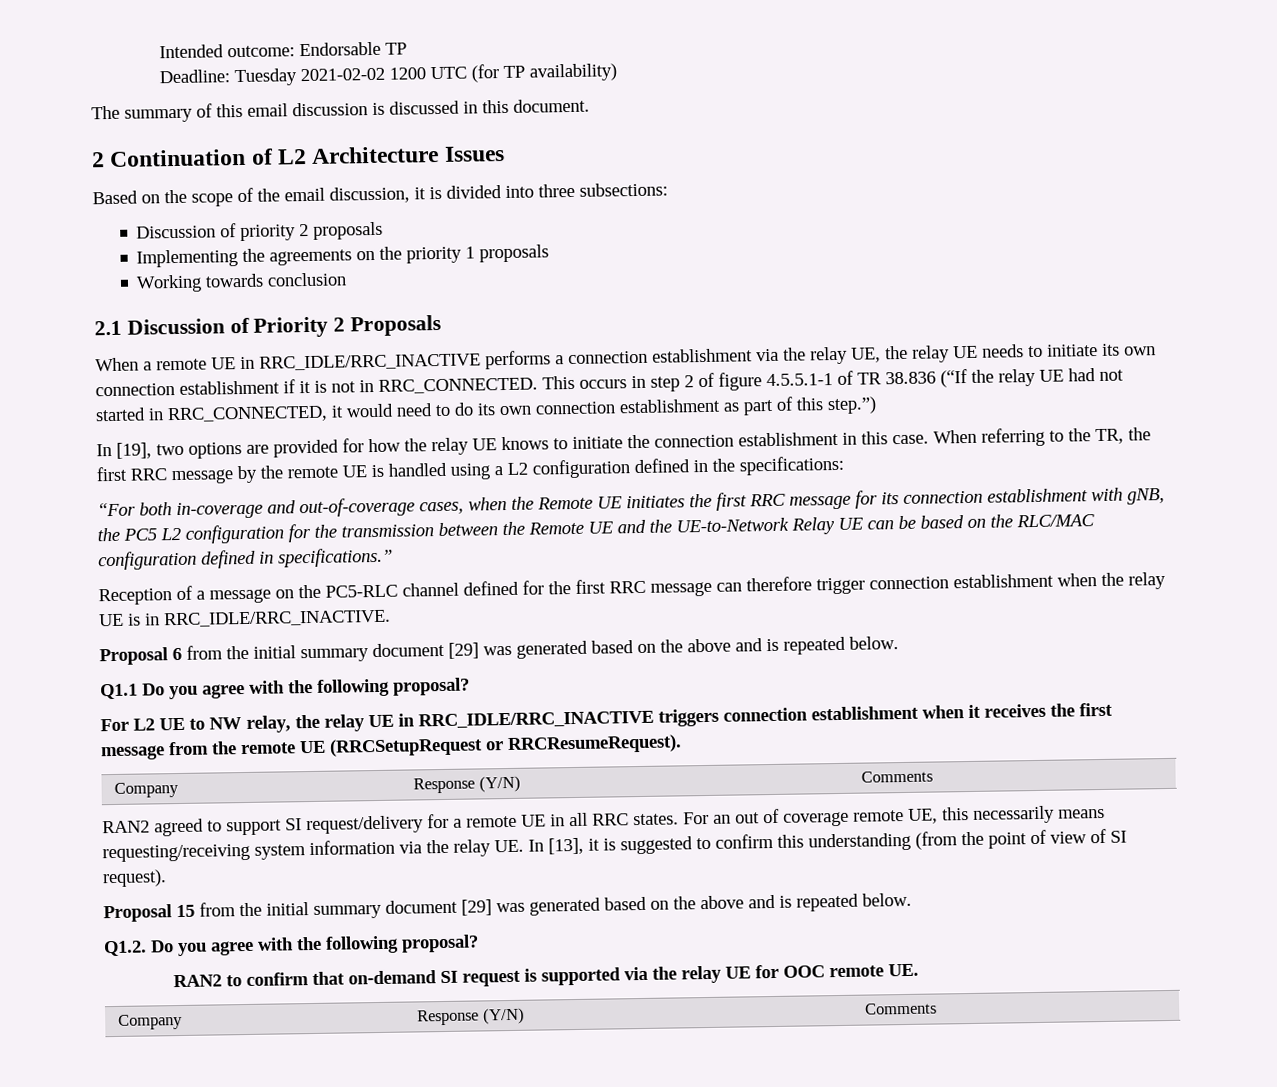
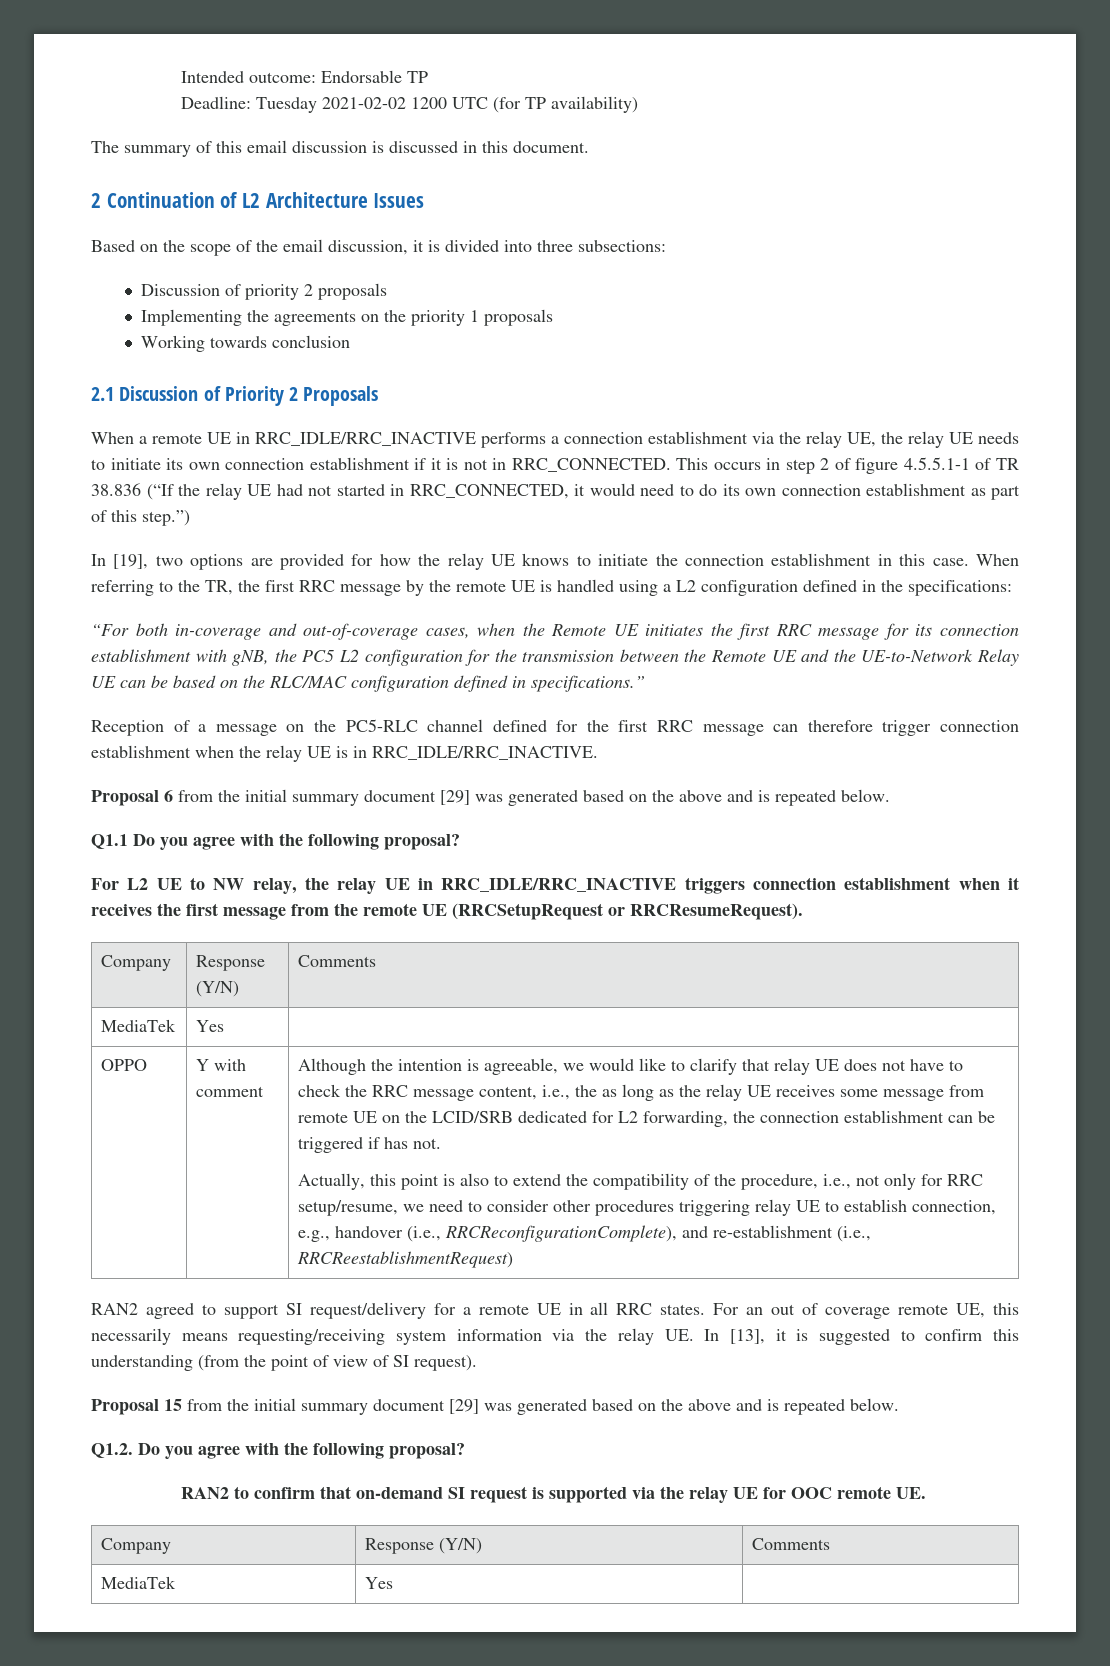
  For L2 UE to NW relay, the relay UE in RRC_IDLE/RRC_INACTIVE triggers connection establishment when it receives the first message from the remote UE (RRCSetupRequest or RRCResumeRequest).
  Company | Response (Y/N) | Comments
+ MediaTek | Yes |
+ OPPO | Y with comment | Although the intention is agreeable, we would like to clarify that relay UE does not have to check the RRC message content, i.e., the as long as the relay UE receives some message from remote UE on the LCID/SRB dedicated for L2 forwarding, the connection establishment can be triggered if has not.
+ Actually, this point is also to extend the compatibility of the procedure, i.e., not only for RRC setup/resume, we need to consider other procedures triggering relay UE to establish connection, e.g., handover (i.e., RRCReconfigurationComplete), and re-establishment (i.e., RRCReestablishmentRequest)
  RAN2 to confirm that on-demand SI request is supported via the relay UE for OOC remote UE.
  Company | Response (Y/N) | Comments
+ MediaTek | Yes |

